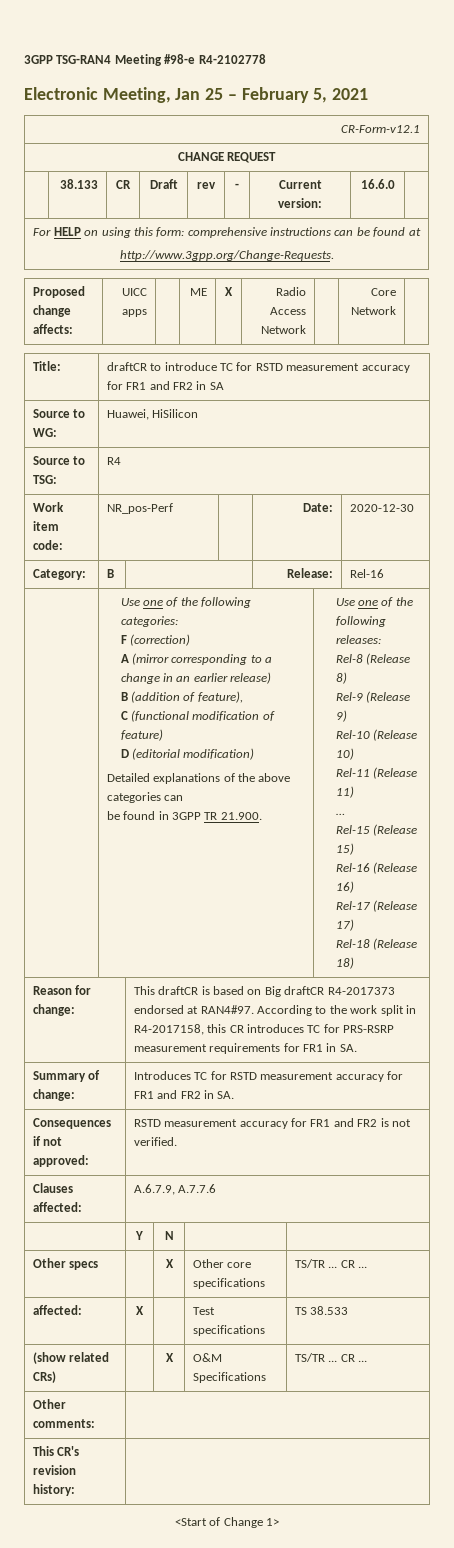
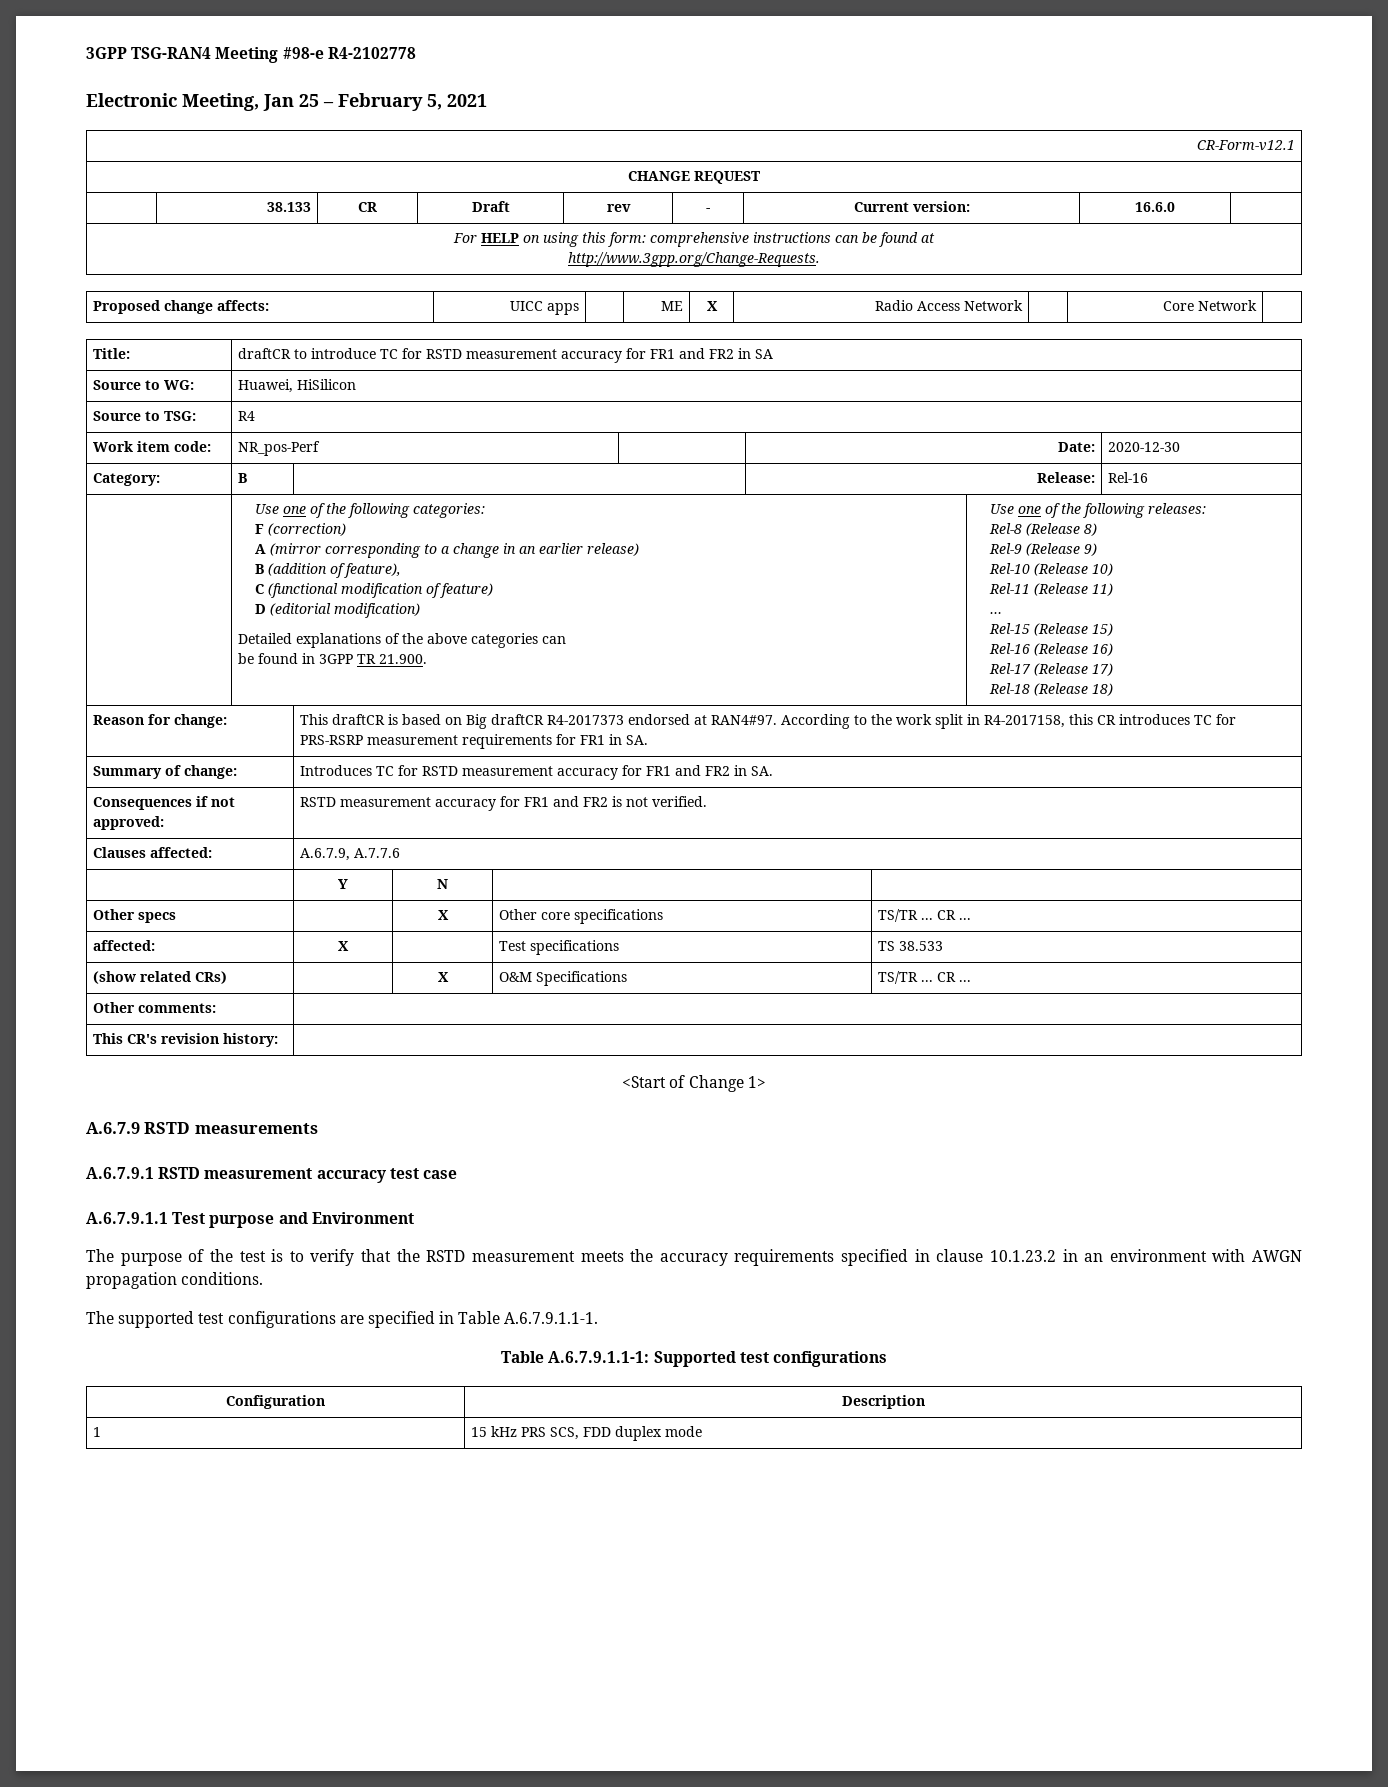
+ A.6.7.9 RSTD measurements
+ A.6.7.9.1 RSTD measurement accuracy test case
+ A.6.7.9.1.1 Test purpose and Environment
+ The purpose of the test is to verify that the RSTD measurement meets the accuracy requirements specified in clause 10.1.23.2 in an environment with AWGN propagation conditions.
+ The supported test configurations are specified in Table A.6.7.9.1.1-1.
+ Table A.6.7.9.1.1-1: Supported test configurations
+ Configuration | Description
+ 1 | 15 kHz PRS SCS, FDD duplex mode

